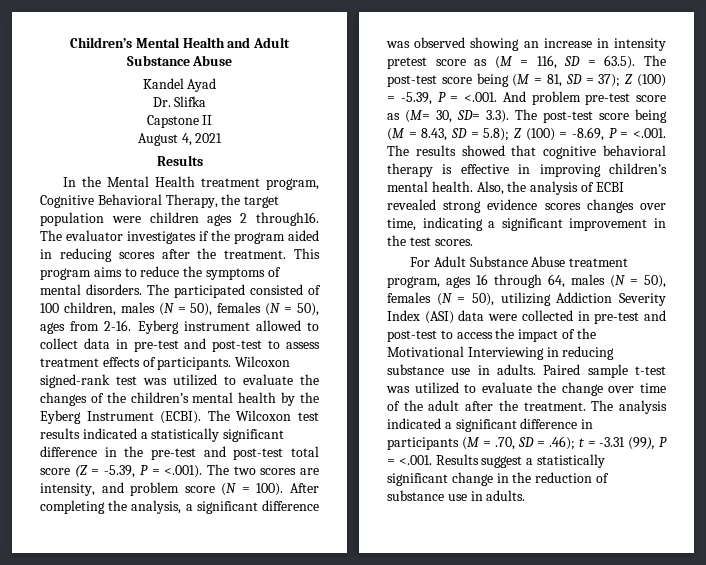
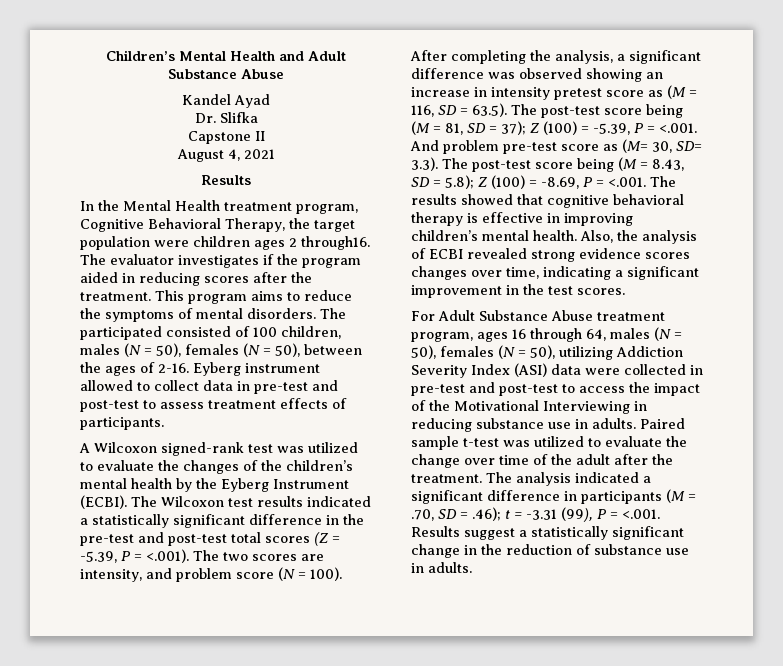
- The participated consisted of 100 children, males (N = 50), females (N = 50), ages from 2-16.
+ The participated consisted of 100 children, males (N = 50), females (N = 50), between the ages of 2-16.
- Eyberg instrument allowed to collect data in pre-test and post-test to assess treatment effects of participants. Wilcoxon signed-rank test was utilized to evaluate the changes of the children’s mental health by the Eyberg Instrument (ECBI).
+ Eyberg instrument allowed to collect data in pre-test and post-test to assess treatment effects of participants.
+ A Wilcoxon signed-rank test was utilized to evaluate the changes of the children’s mental health by the Eyberg Instrument (ECBI).
- The Wilcoxon test results indicated a statistically significant difference in the pre-test and post-test total score (Z = -5.39, P = <.001). The two scores are intensity, and problem score (N = 100).
+ The Wilcoxon test results indicated a statistically significant difference in the pre-test and post-test total scores (Z = -5.39, P = <.001). The two scores are intensity, and problem score (N = 100).

